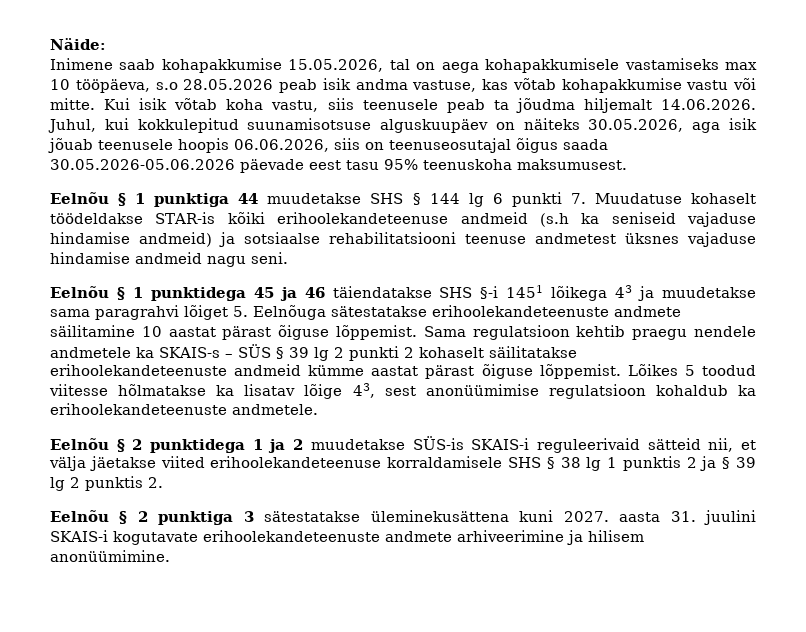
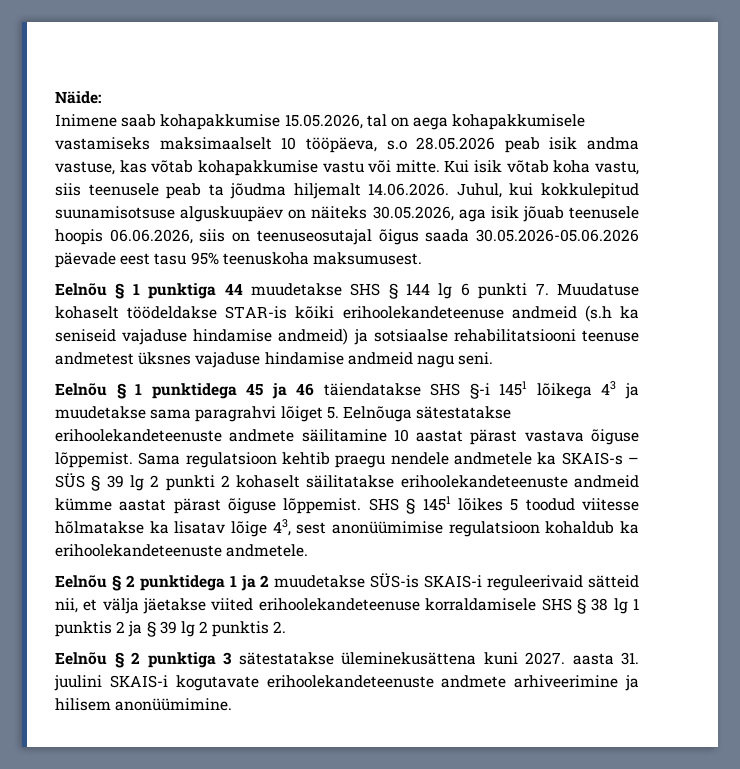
- Inimene saab kohapakkumise 15.05.2026, tal on aega kohapakkumisele vastamiseks max 10 tööpäeva, s.o 28.05.2026 peab isik andma vastuse, kas võtab kohapakkumise vastu või mitte.
+ Inimene saab kohapakkumise 15.05.2026, tal on aega kohapakkumisele vastamiseks maksimaalselt 10 tööpäeva, s.o 28.05.2026 peab isik andma vastuse, kas võtab kohapakkumise vastu või mitte.
- Eelnõu § 1 punktidega 45 ja 46 täiendatakse SHS §-i 1451 lõikega 43 ja muudetakse sama paragrahvi lõiget 5. Eelnõuga sätestatakse erihoolekandeteenuste andmete säilitamine 10 aastat pärast õiguse lõppemist.
+ Eelnõu § 1 punktidega 45 ja 46 täiendatakse SHS §-i 1451 lõikega 43 ja muudetakse sama paragrahvi lõiget 5. Eelnõuga sätestatakse erihoolekandeteenuste andmete säilitamine 10 aastat pärast vastava õiguse lõppemist.
- Lõikes 5 toodud viitesse hõlmatakse ka lisatav lõige 43, sest anonüümimise regulatsioon kohaldub ka erihoolekandeteenuste andmetele.
+ SHS § 1451 lõikes 5 toodud viitesse hõlmatakse ka lisatav lõige 43, sest anonüümimise regulatsioon kohaldub ka erihoolekandeteenuste andmetele.

